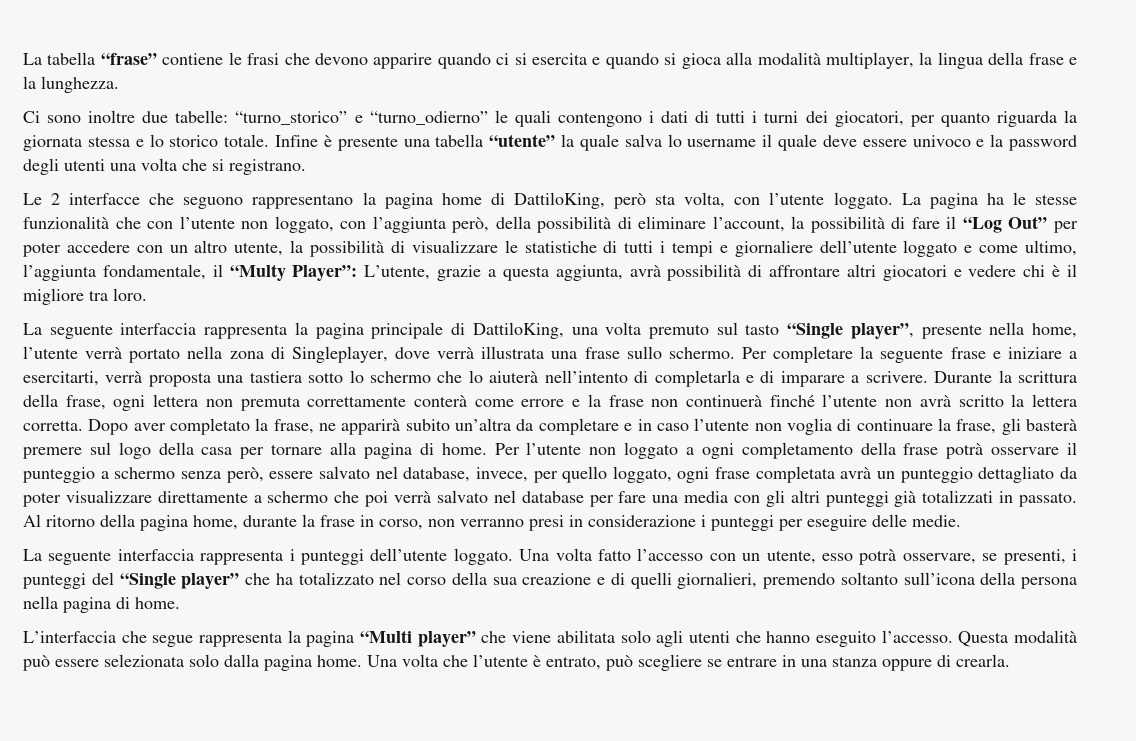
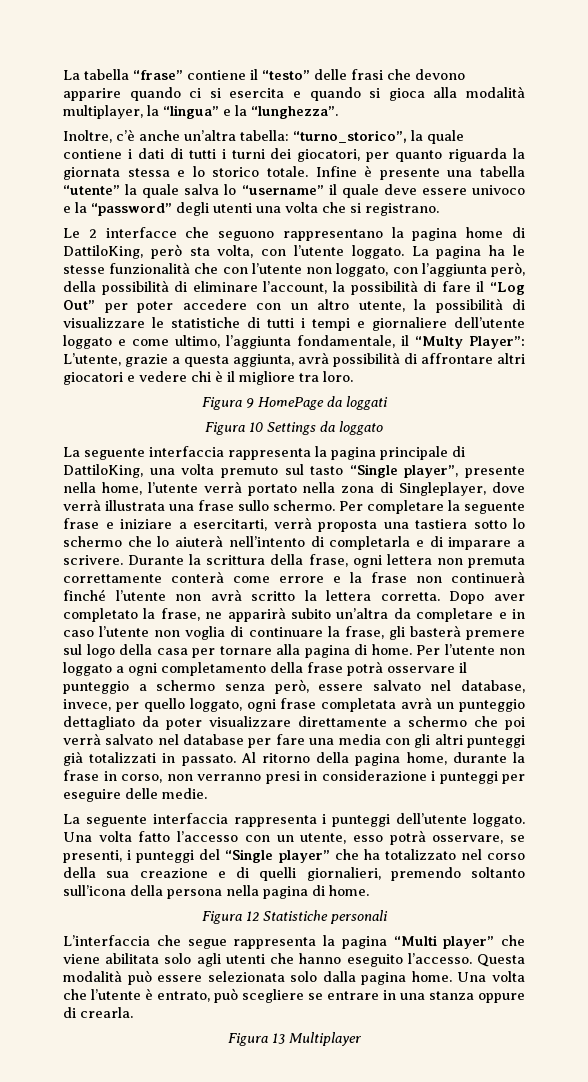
- La tabella “frase” contiene le frasi che devono apparire quando ci si esercita e quando si gioca alla modalità multiplayer, la lingua della frase e la lunghezza.
- Ci sono inoltre due tabelle: “turno_storico” e “turno_odierno” le quali contengono i dati di tutti i turni dei giocatori, per quanto riguarda la giornata stessa e lo storico totale.
+ La tabella “frase” contiene il “testo” delle frasi che devono apparire quando ci si esercita e quando si gioca alla modalità multiplayer, la “lingua” e la “lunghezza”.
+ Inoltre, c’è anche un’altra tabella: “turno_storico”, la quale contiene i dati di tutti i turni dei giocatori, per quanto riguarda la giornata stessa e lo storico totale.
- Infine è presente una tabella “utente” la quale salva lo username il quale deve essere univoco e la password degli utenti una volta che si registrano.
+ Infine è presente una tabella “utente” la quale salva lo “username” il quale deve essere univoco e la “password” degli utenti una volta che si registrano.
+ Figura 9 HomePage da loggati
+ Figura 10 Settings da loggato
+ Figura 12 Statistiche personali
+ Figura 13 Multiplayer

